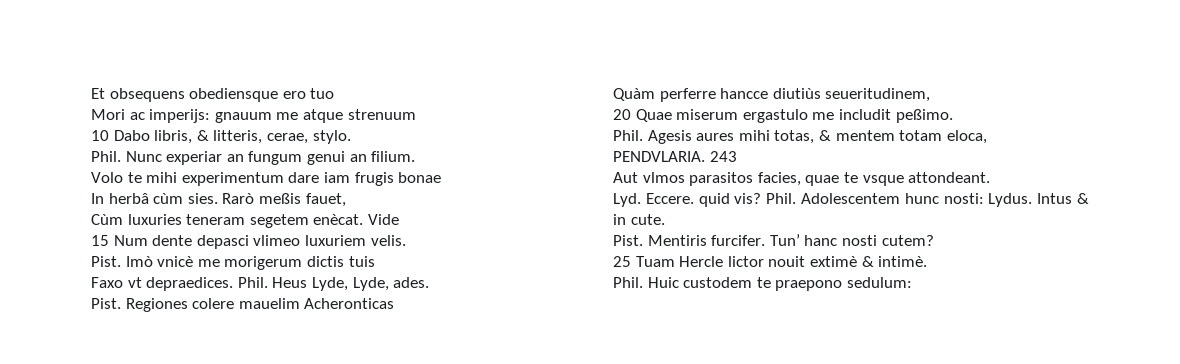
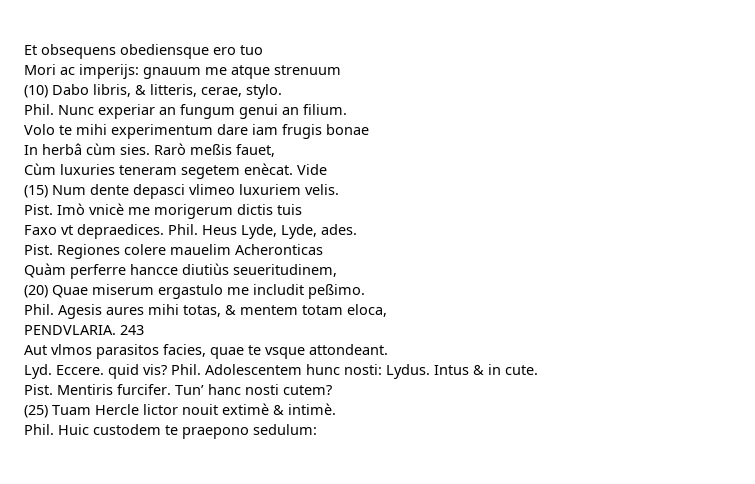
- 10 Dabo libris, & litteris, cerae, stylo.
+ (10) Dabo libris, & litteris, cerae, stylo.
- 15 Num dente depasci vlimeo luxuriem velis.
+ (15) Num dente depasci vlimeo luxuriem velis.
- 20 Quae miserum ergastulo me includit peßimo.
+ (20) Quae miserum ergastulo me includit peßimo.
- 25 Tuam Hercle lictor nouit extimè & intimè.
+ (25) Tuam Hercle lictor nouit extimè & intimè.

